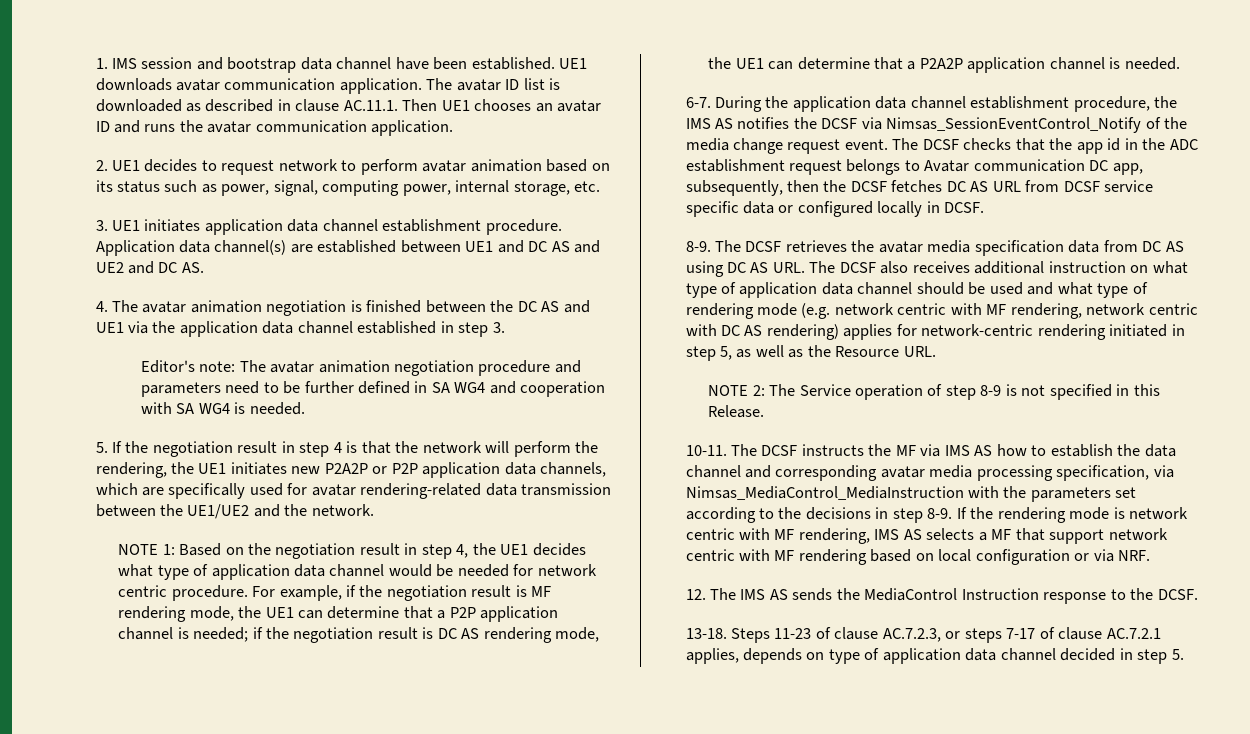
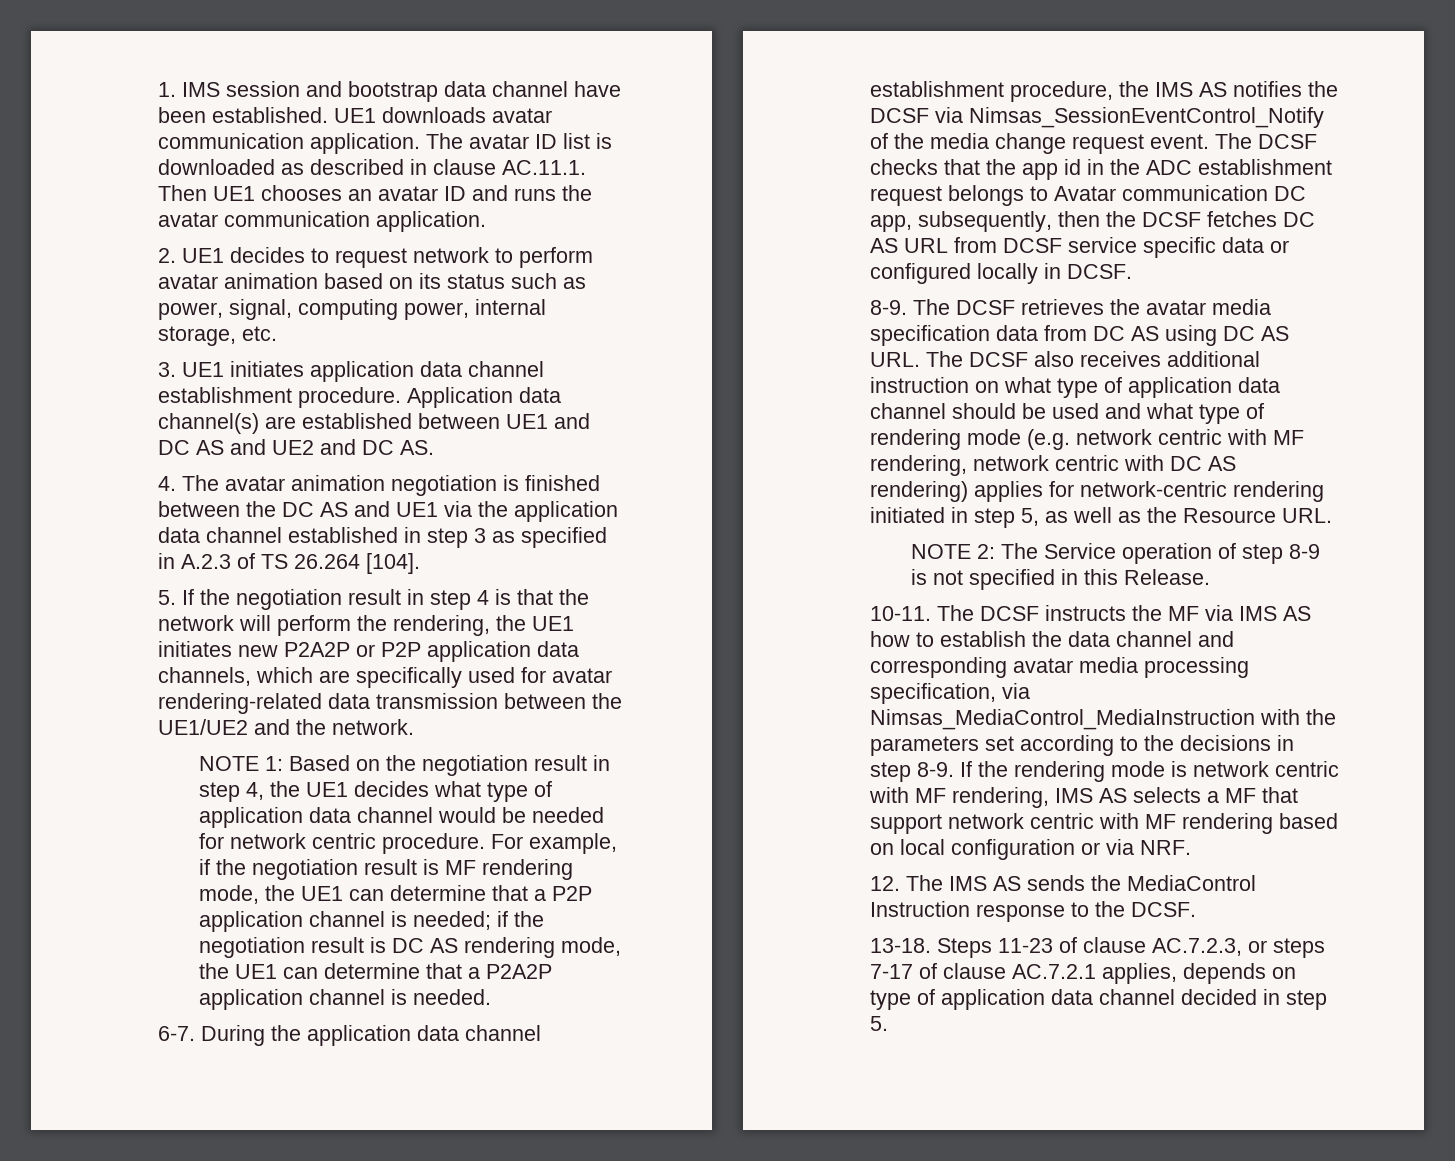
- 4. The avatar animation negotiation is finished between the DC AS and UE1 via the application data channel established in step 3.
- Editor's note: The avatar animation negotiation procedure and parameters need to be further defined in SA WG4 and cooperation with SA WG4 is needed.
+ 4. The avatar animation negotiation is finished between the DC AS and UE1 via the application data channel established in step 3 as specified in A.2.3 of TS 26.264 [104].

